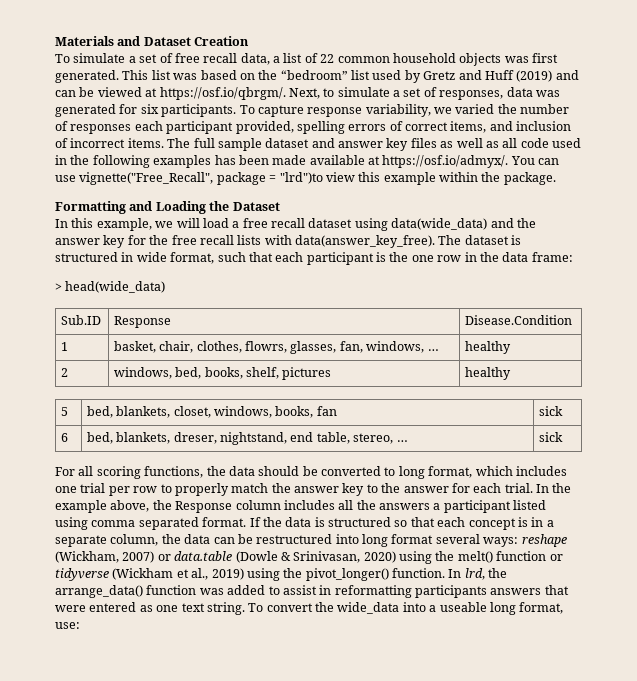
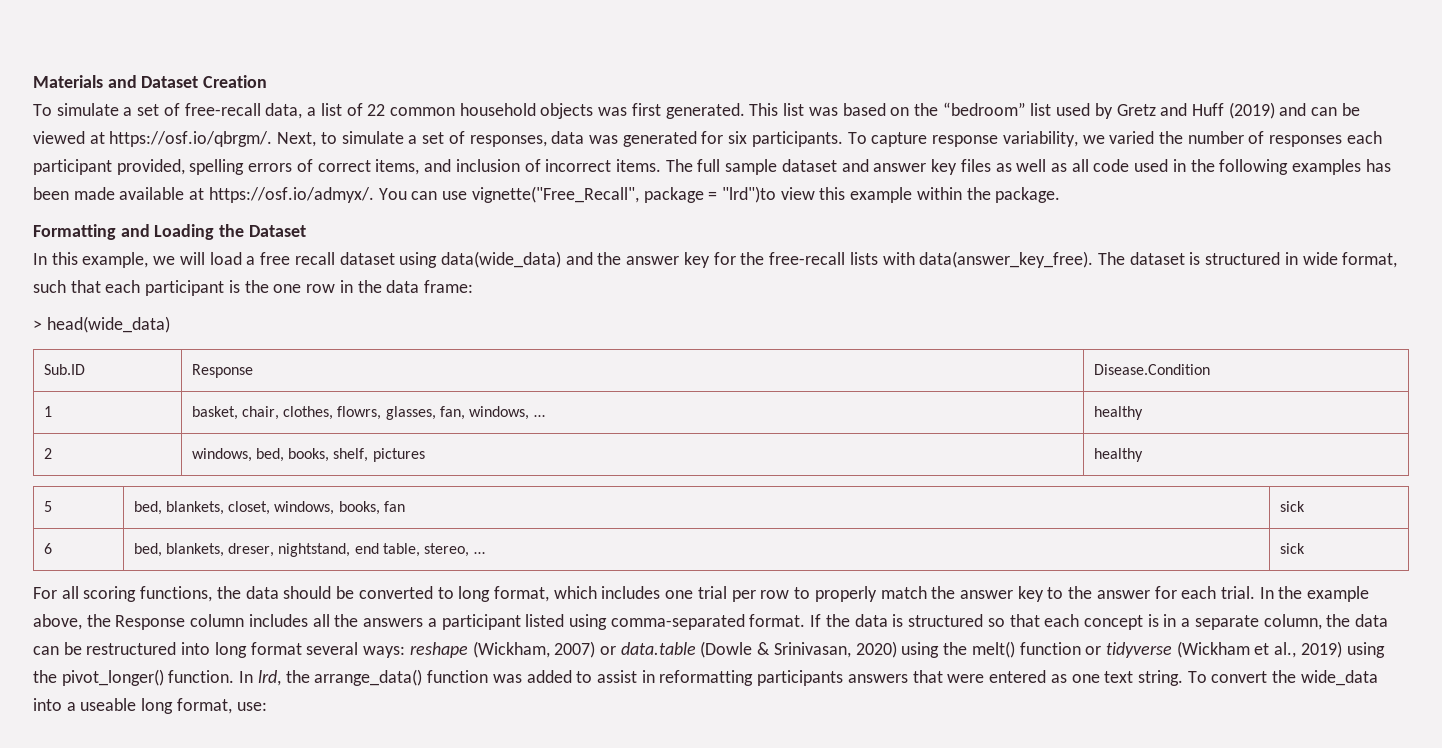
- To simulate a set of free recall data, a list of 22 common household objects was first generated.
+ To simulate a set of free-recall data, a list of 22 common household objects was first generated.
- In this example, we will load a free recall dataset using data(wide_data) and the answer key for the free recall lists with data(answer_key_free).
+ In this example, we will load a free recall dataset using data(wide_data) and the answer key for the free-recall lists with data(answer_key_free).
- In the example above, the Response column includes all the answers a participant listed using comma separated format.
+ In the example above, the Response column includes all the answers a participant listed using comma-separated format.

